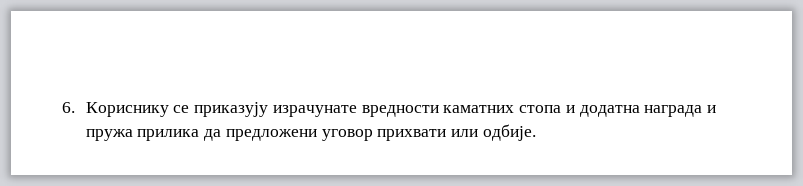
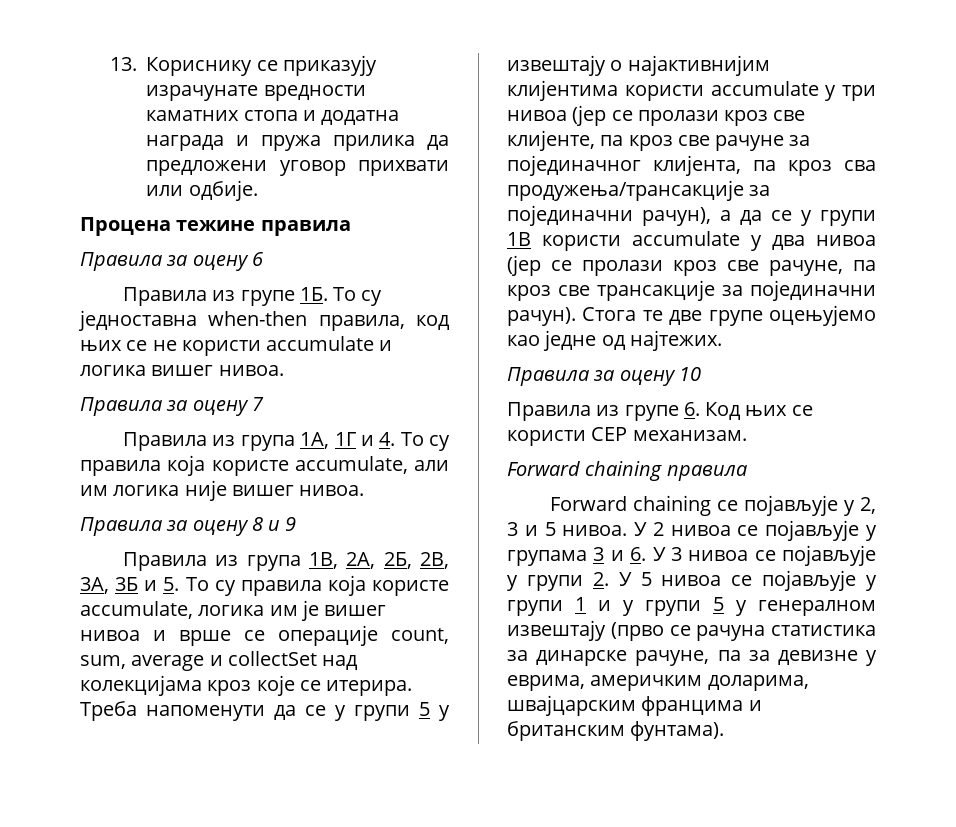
- 6. Кориснику се приказују израчунате вредности каматних стопа и додатна награда и пружа прилика да предложени уговор прихвати или одбије.
+ 13. Кориснику се приказују израчунате вредности каматних стопа и додатна награда и пружа прилика да предложени уговор прихвати или одбије.
+ Процена тежине правила
+ Правила за оцену 6
+ Правила из групе 1Б. То су једноставна when-then правила, код њих се не користи accumulate и логика вишег нивоа.
+ Правила за оцену 7
+ Правила из група 1А, 1Г и 4. То су правила која користе accumulate, али им логика није вишег нивоа.
+ Правила за оцену 8 и 9
+ Правила из група 1В, 2А, 2Б, 2В, 3А, 3Б и 5. То су правила која користе accumulate, логика им је вишег нивоа и врше се операције count, sum, average и collectSet над колекцијама кроз које се итерира. Треба напоменути да се у групи 5 у извештају о најактивнијим клијентима користи accumulate у три нивоа (јер се пролази кроз све клијенте, па кроз све рачуне за појединачног клијента, па кроз сва продужења/трансакције за појединачни рачун), а да се у групи 1В користи accumulate у два нивоа (јер се пролази кроз све рачуне, па кроз све трансакције за појединачни рачун). Стога те две групе оцењујемо као једне од најтежих.
+ Правила за оцену 10
+ Правила из групе 6. Код њих се користи CEP механизам.
+ Forward chaining правила
+ Forward chaining се појављује у 2, 3 и 5 нивоа. У 2 нивоа се појављује у групама 3 и 6. У 3 нивоа се појављује у групи 2. У 5 нивоа се појављује у групи 1 и у групи 5 у генералном извештају (прво се рачуна статистика за динарске рачуне, па за девизне у еврима, америчким доларима, швајцарским францима и британским фунтама).

